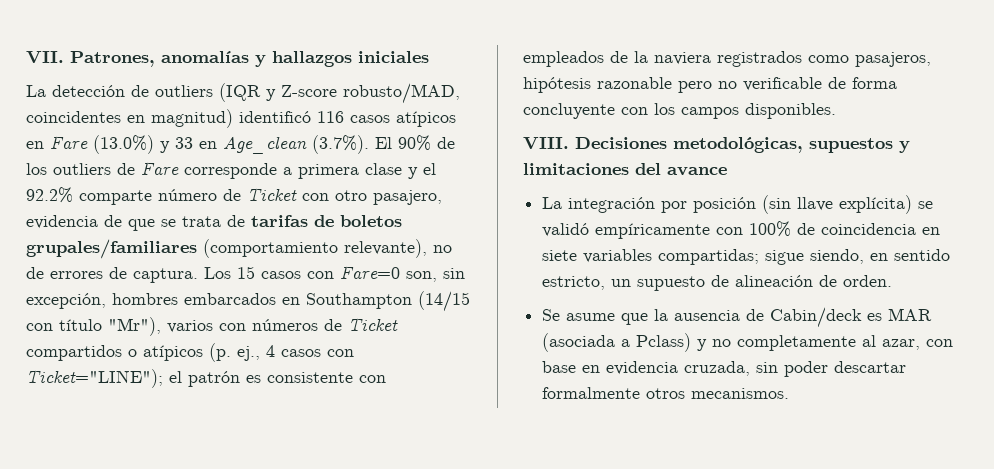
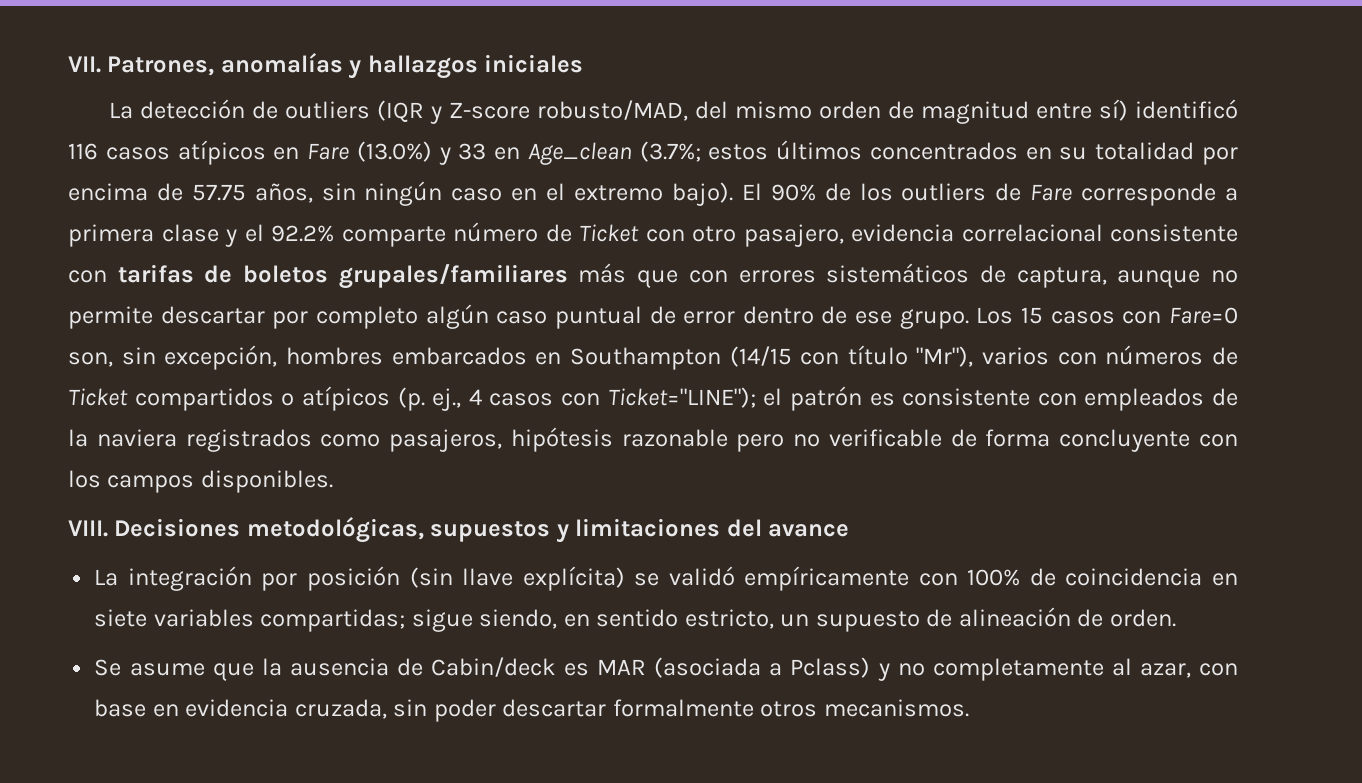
- La detección de outliers (IQR y Z-score robusto/MAD, coincidentes en magnitud) identificó 116 casos atípicos en Fare (13.0%) y 33 en Age_clean (3.7%). El 90% de los outliers de Fare corresponde a primera clase y el 92.2% comparte número de Ticket con otro pasajero, evidencia de que se trata de tarifas de boletos grupales/familiares (comportamiento relevante), no de errores de captura.
+ La detección de outliers (IQR y Z-score robusto/MAD, del mismo orden de magnitud entre sí) identificó 116 casos atípicos en Fare (13.0%) y 33 en Age_clean (3.7%; estos últimos concentrados en su totalidad por encima de 57.75 años, sin ningún caso en el extremo bajo). El 90% de los outliers de Fare corresponde a primera clase y el 92.2% comparte número de Ticket con otro pasajero, evidencia correlacional consistente con tarifas de boletos grupales/familiares más que con errores sistemáticos de captura, aunque no permite descartar por completo algún caso puntual de error dentro de ese grupo.

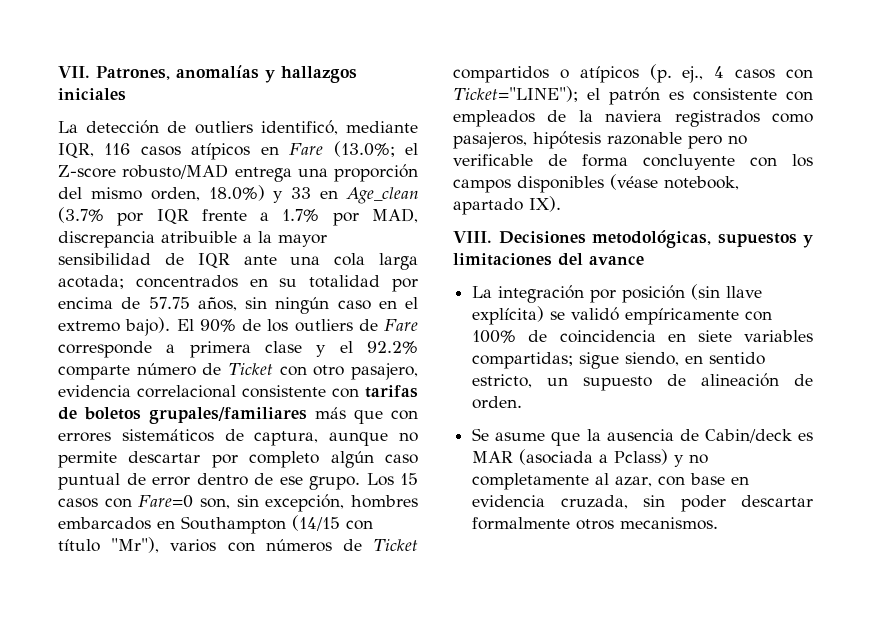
- La detección de outliers (IQR y Z-score robusto/MAD, del mismo orden de magnitud entre sí) identificó 116 casos atípicos en Fare (13.0%) y 33 en Age_clean (3.7%; estos últimos concentrados en su totalidad por encima de 57.75 años, sin ningún caso en el extremo bajo).
+ La detección de outliers identificó, mediante IQR, 116 casos atípicos en Fare (13.0%; el Z-score robusto/MAD entrega una proporción del mismo orden, 18.0%) y 33 en Age_clean (3.7% por IQR frente a 1.7% por MAD, discrepancia atribuible a la mayor sensibilidad de IQR ante una cola larga acotada; concentrados en su totalidad por encima de 57.75 años, sin ningún caso en el extremo bajo).
- Los 15 casos con Fare=0 son, sin excepción, hombres embarcados en Southampton (14/15 con título "Mr"), varios con números de Ticket compartidos o atípicos (p. ej., 4 casos con Ticket="LINE"); el patrón es consistente con empleados de la naviera registrados como pasajeros, hipótesis razonable pero no verificable de forma concluyente con los campos disponibles.
+ Los 15 casos con Fare=0 son, sin excepción, hombres embarcados en Southampton (14/15 con título "Mr"), varios con números de Ticket compartidos o atípicos (p. ej., 4 casos con Ticket="LINE"); el patrón es consistente con empleados de la naviera registrados como pasajeros, hipótesis razonable pero no verificable de forma concluyente con los campos disponibles (véase notebook, apartado IX).

